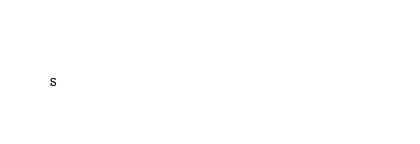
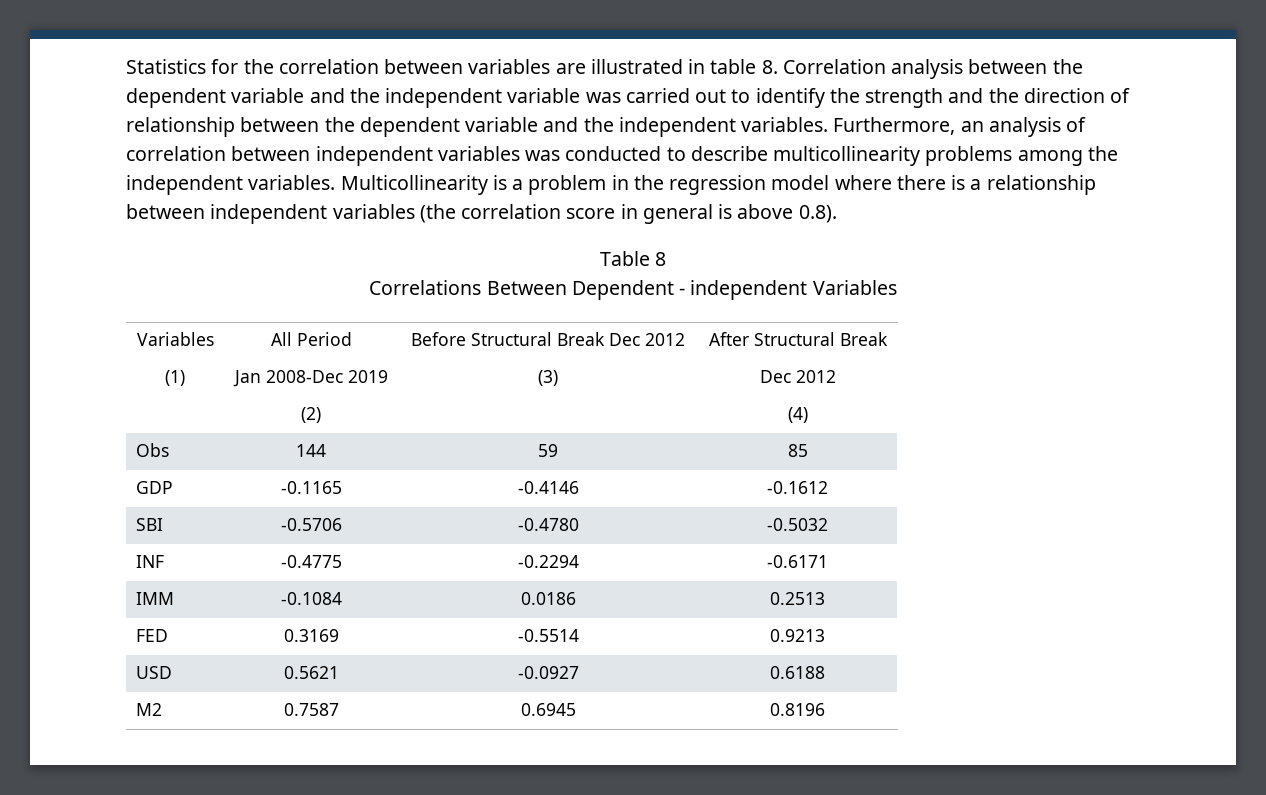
- s
+ Statistics for the correlation between variables are illustrated in table 8. Correlation analysis between the dependent variable and the independent variable was carried out to identify the strength and the direction of relationship between the dependent variable and the independent variables. Furthermore, an analysis of correlation between independent variables was conducted to describe multicollinearity problems among the independent variables. Multicollinearity is a problem in the regression model where there is a relationship between independent variables (the correlation score in general is above 0.8).
+ Table 8
+ Correlations Between Dependent - independent Variables
+ Variables
+ (1) | All Period
+ Jan 2008-Dec 2019
+ (2) | Before Structural Break Dec 2012
+ (3) | After Structural Break
+ Dec 2012
+ (4)
+ Obs | 144 | 59 | 85
+ GDP | -0.1165 | -0.4146 | -0.1612
+ SBI | -0.5706 | -0.4780 | -0.5032
+ INF | -0.4775 | -0.2294 | -0.6171
+ IMM | -0.1084 | 0.0186 | 0.2513
+ FED | 0.3169 | -0.5514 | 0.9213
+ USD | 0.5621 | -0.0927 | 0.6188
+ M2 | 0.7587 | 0.6945 | 0.8196

